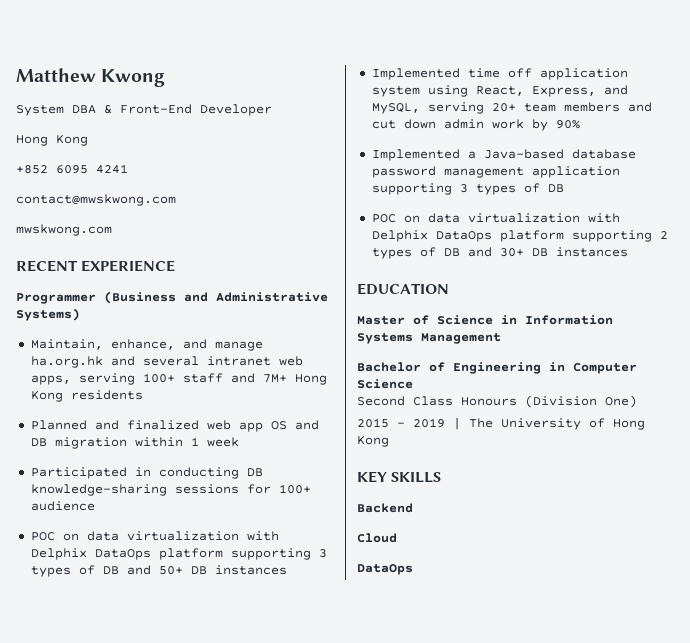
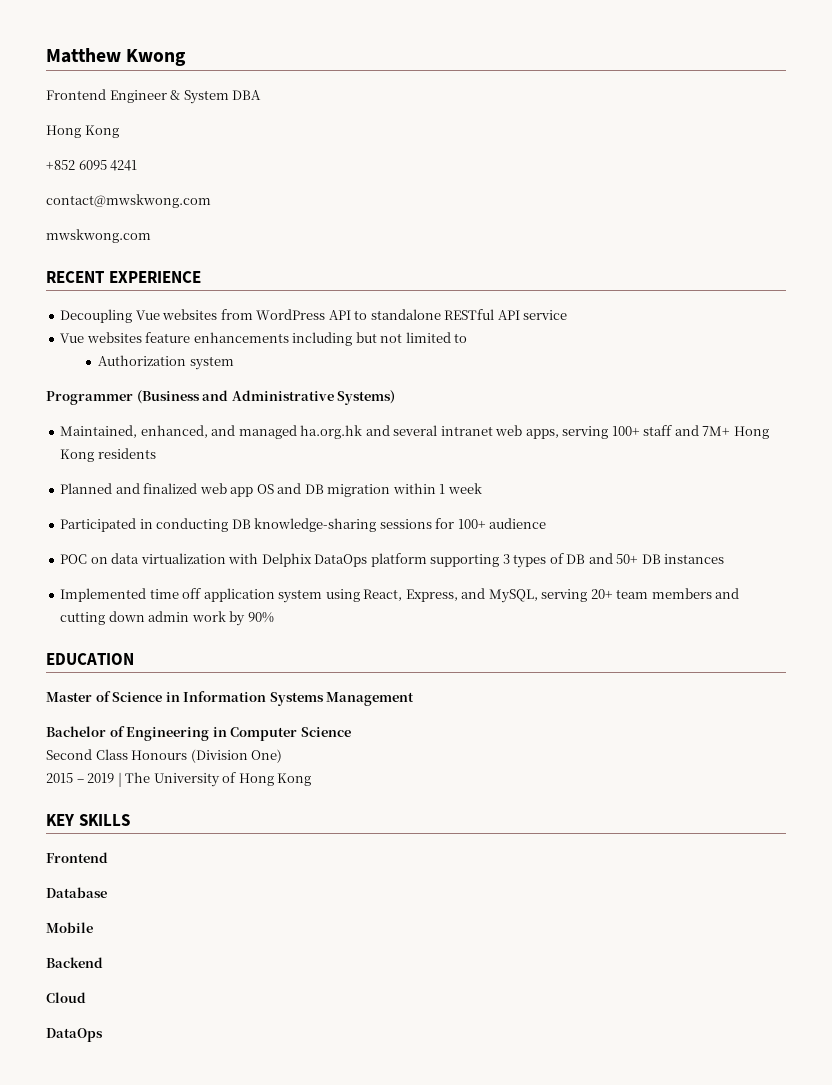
- System DBA & Front-End Developer
+ Frontend Engineer & System DBA
+ Decoupling Vue websites from WordPress API to standalone RESTful API service
+ Vue websites feature enhancements including but not limited to
+ Authorization system
- Maintain, enhance, and manage ha.org.hk and several intranet web apps, serving 100+ staff and 7M+ Hong Kong residents
+ Maintained, enhanced, and managed ha.org.hk and several intranet web apps, serving 100+ staff and 7M+ Hong Kong residents
- Implemented time off application system using React, Express, and MySQL, serving 20+ team members and cut down admin work by 90%
+ Implemented time off application system using React, Express, and MySQL, serving 20+ team members and cutting down admin work by 90%
- Implemented a Java-based database password management application supporting 3 types of DB
- POC on data virtualization with Delphix DataOps platform supporting 2 types of DB and 30+ DB instances
  KEY SKILLS
+ Frontend
+ Database
+ Mobile

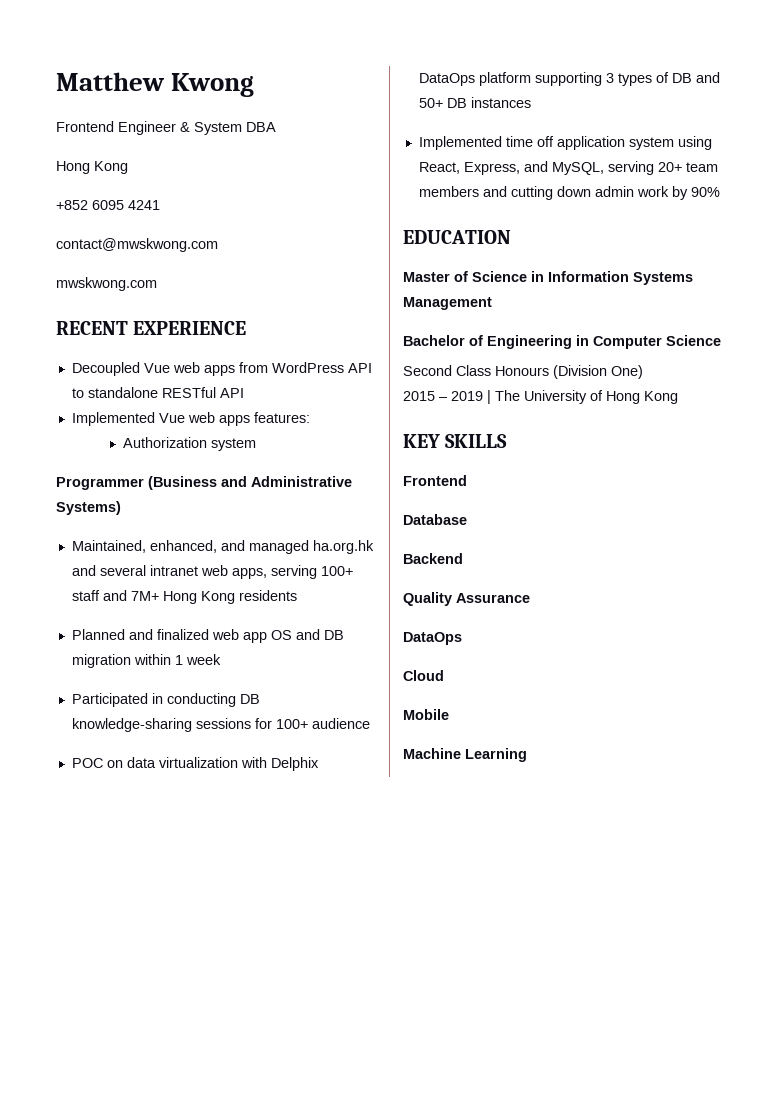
- Decoupling Vue websites from WordPress API to standalone RESTful API service
- Vue websites feature enhancements including but not limited to
+ Decoupled Vue web apps from WordPress API to standalone RESTful API
+ Implemented Vue web apps features:
+ Backend
+ Quality Assurance
+ DataOps
+ Cloud
  Mobile
- Backend
- Cloud
- DataOps
+ Machine Learning

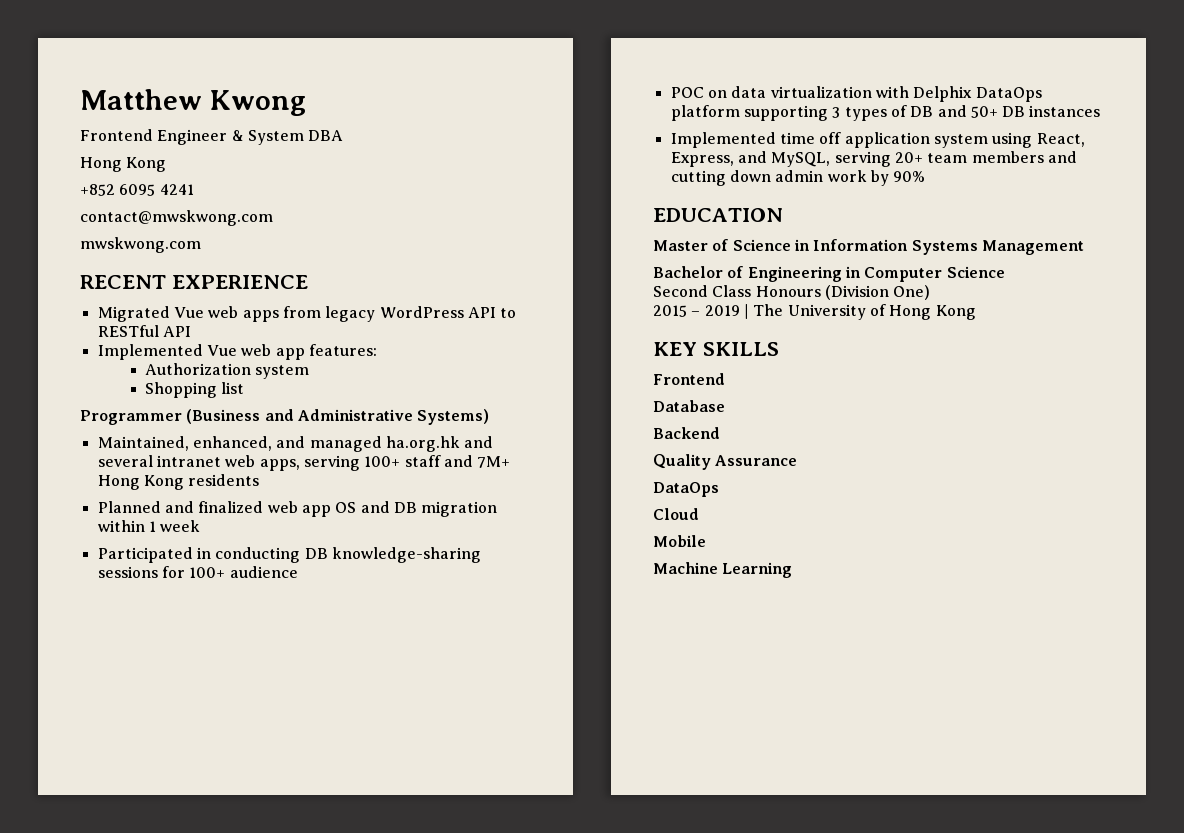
- Decoupled Vue web apps from WordPress API to standalone RESTful API
+ Migrated Vue web apps from legacy WordPress API to RESTful API
- Implemented Vue web apps features:
+ Implemented Vue web app features:
+ Shopping list

